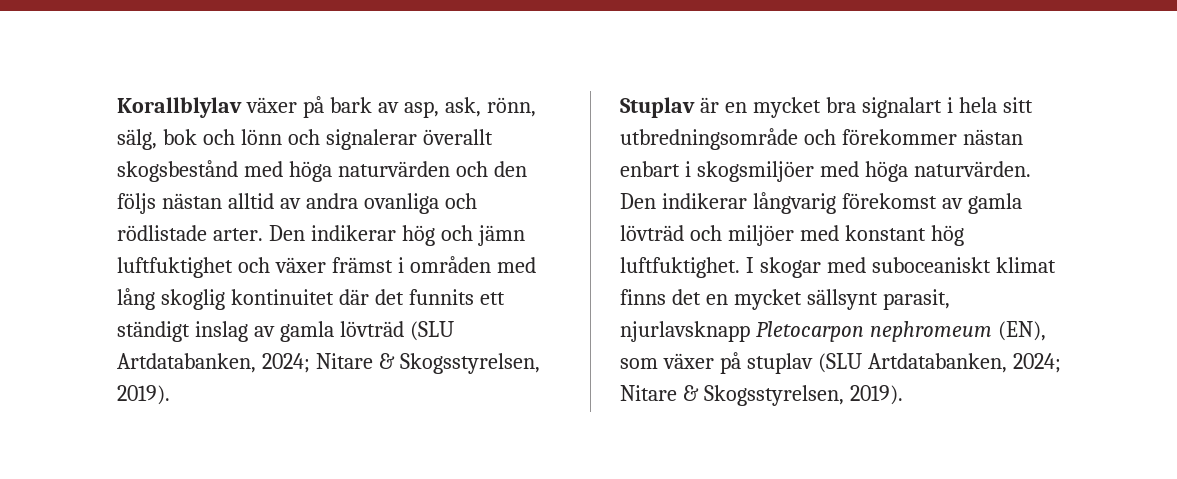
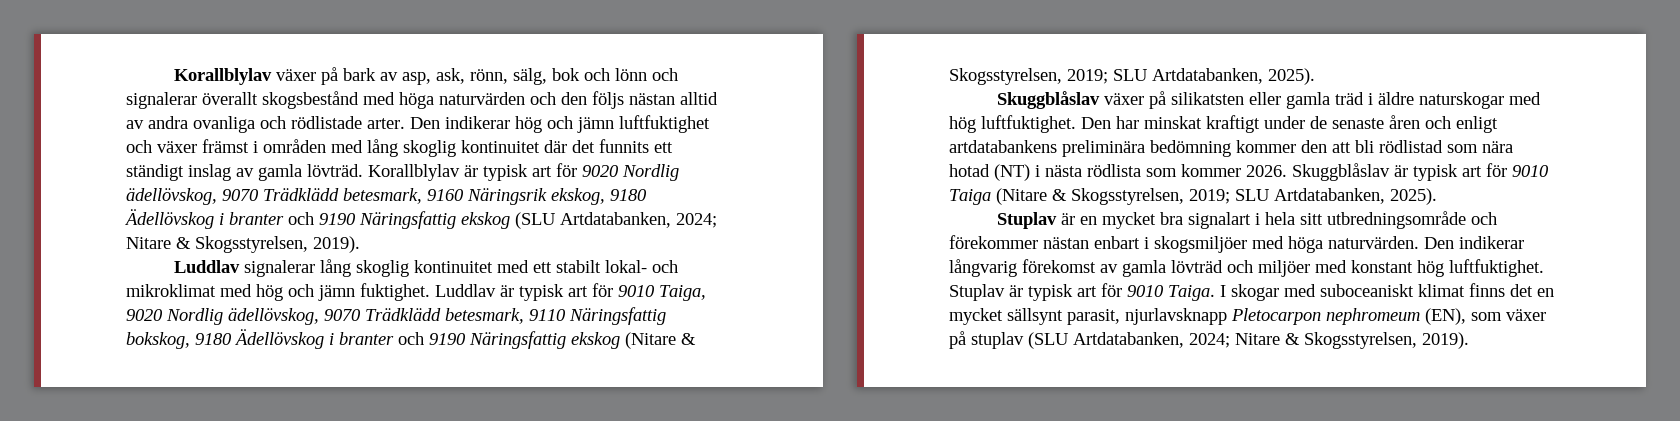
- Den indikerar hög och jämn luftfuktighet och växer främst i områden med lång skoglig kontinuitet där det funnits ett ständigt inslag av gamla lövträd (SLU Artdatabanken, 2024; Nitare & Skogsstyrelsen, 2019).
+ Den indikerar hög och jämn luftfuktighet och växer främst i områden med lång skoglig kontinuitet där det funnits ett ständigt inslag av gamla lövträd. Korallblylav är typisk art för 9020 Nordlig ädellövskog, 9070 Trädklädd betesmark, 9160 Näringsrik ekskog, 9180 Ädellövskog i branter och 9190 Näringsfattig ekskog (SLU Artdatabanken, 2024; Nitare & Skogsstyrelsen, 2019).
+ Luddlav signalerar lång skoglig kontinuitet med ett stabilt lokal- och mikroklimat med hög och jämn fuktighet. Luddlav är typisk art för 9010 Taiga, 9020 Nordlig ädellövskog, 9070 Trädklädd betesmark, 9110 Näringsfattig bokskog, 9180 Ädellövskog i branter och 9190 Näringsfattig ekskog (Nitare & Skogsstyrelsen, 2019; SLU Artdatabanken, 2025).
+ Skuggblåslav växer på silikatsten eller gamla träd i äldre naturskogar med hög luftfuktighet. Den har minskat kraftigt under de senaste åren och enligt artdatabankens preliminära bedömning kommer den att bli rödlistad som nära hotad (NT) i nästa rödlista som kommer 2026. Skuggblåslav är typisk art för 9010 Taiga (Nitare & Skogsstyrelsen, 2019; SLU Artdatabanken, 2025).
+ Stuplav är typisk art för 9010 Taiga.

